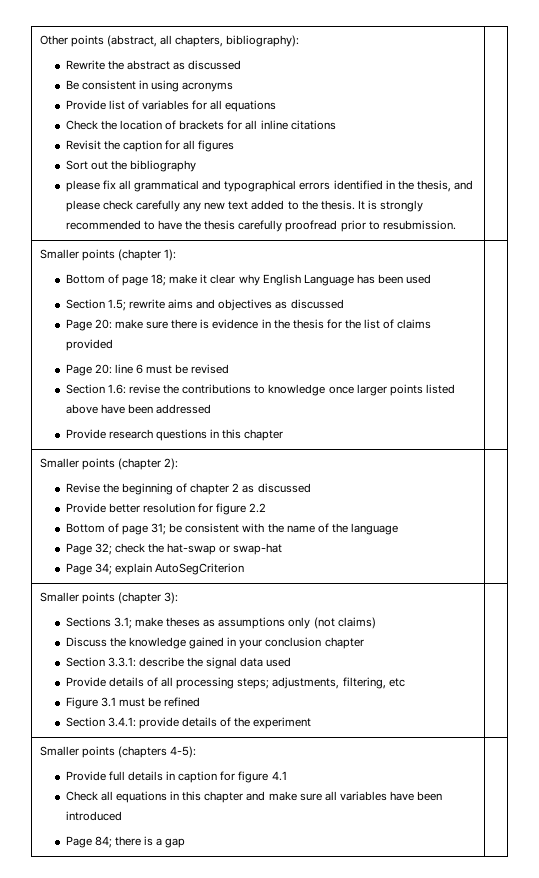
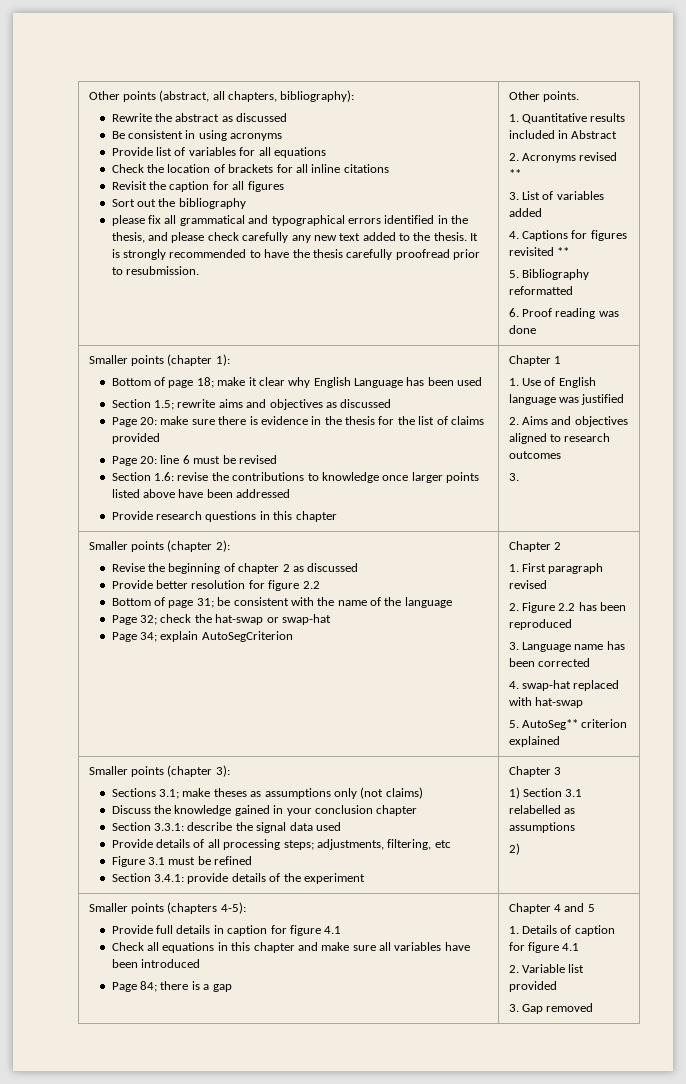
+ Other points.
+ 1. Quantitative results included in Abstract
+ 2. Acronyms revised **
+ 3. List of variables added
+ 4. Captions for figures revisited **
+ 5. Bibliography reformatted
+ 6. Proof reading was done
+ Chapter 1
+ 1. Use of English language was justified
+ 2. Aims and objectives aligned to research outcomes
+ 3.
+ Chapter 2
+ 1. First paragraph revised
+ 2. Figure 2.2 has been reproduced
+ 3. Language name has been corrected
+ 4. swap-hat replaced with hat-swap
+ 5. AutoSeg** criterion explained
+ Chapter 3
+ 1) Section 3.1 relabelled as assumptions
+ 2)
+ Chapter 4 and 5
+ 1. Details of caption for figure 4.1
+ 2. Variable list provided
+ 3. Gap removed

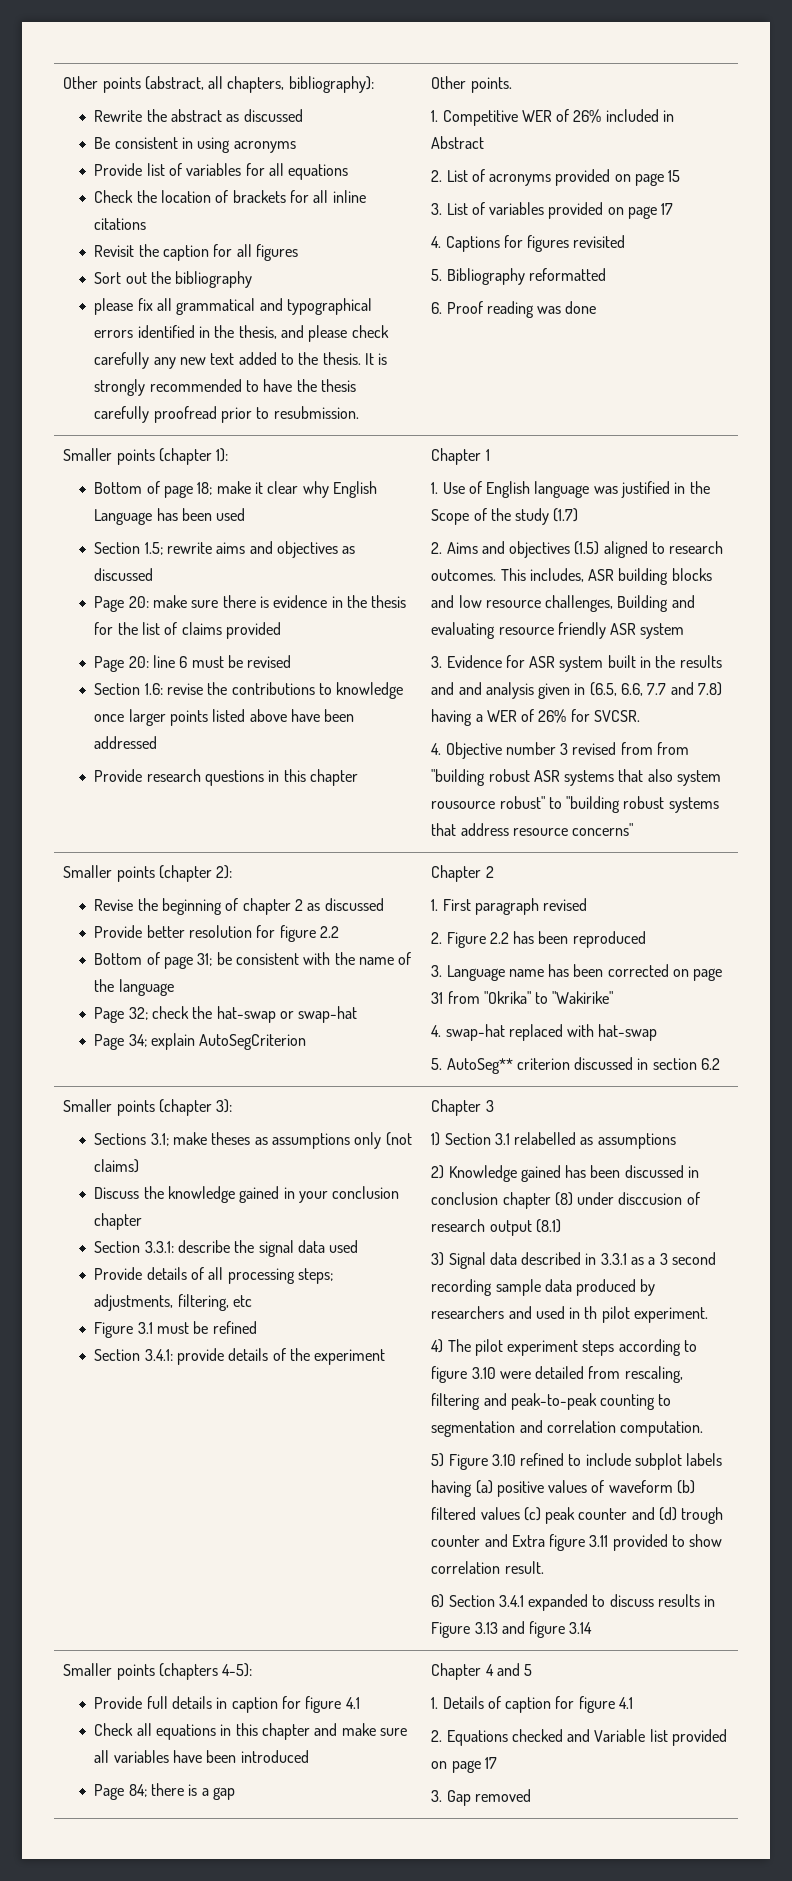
- 1. Quantitative results included in Abstract
+ 1. Competitive WER of 26% included in Abstract
- 2. Acronyms revised **
+ 2. List of acronyms provided on page 15
- 3. List of variables added
+ 3. List of variables provided on page 17
- 4. Captions for figures revisited **
+ 4. Captions for figures revisited
- 1. Use of English language was justified
+ 1. Use of English language was justified in the Scope of the study (1.7)
- 2. Aims and objectives aligned to research outcomes
- 3.
+ 2. Aims and objectives (1.5) aligned to research outcomes. This includes, ASR building blocks and low resource challenges, Building and evaluating resource friendly ASR system
+ 3. Evidence for ASR system built in the results and and analysis given in (6.5, 6.6, 7.7 and 7.8) having a WER of 26% for SVCSR.
+ 4. Objective number 3 revised from from "building robust ASR systems that also system rousource robust" to "building robust systems that address resource concerns"
- 3. Language name has been corrected
+ 3. Language name has been corrected on page 31 from "Okrika" to "Wakirike"
- 5. AutoSeg** criterion explained
+ 5. AutoSeg** criterion discussed in section 6.2
- 2)
+ 2) Knowledge gained has been discussed in conclusion chapter (8) under disccusion of research output (8.1)
+ 3) Signal data described in 3.3.1 as a 3 second recording sample data produced by researchers and used in th pilot experiment.
+ 4) The pilot experiment steps according to figure 3.10 were detailed from rescaling, filtering and peak-to-peak counting to segmentation and correlation computation.
+ 5) Figure 3.10 refined to include subplot labels having (a) positive values of waveform (b) filtered values (c) peak counter and (d) trough counter and Extra figure 3.11 provided to show correlation result.
+ 6) Section 3.4.1 expanded to discuss results in Figure 3.13 and figure 3.14
- 2. Variable list provided
+ 2. Equations checked and Variable list provided on page 17

